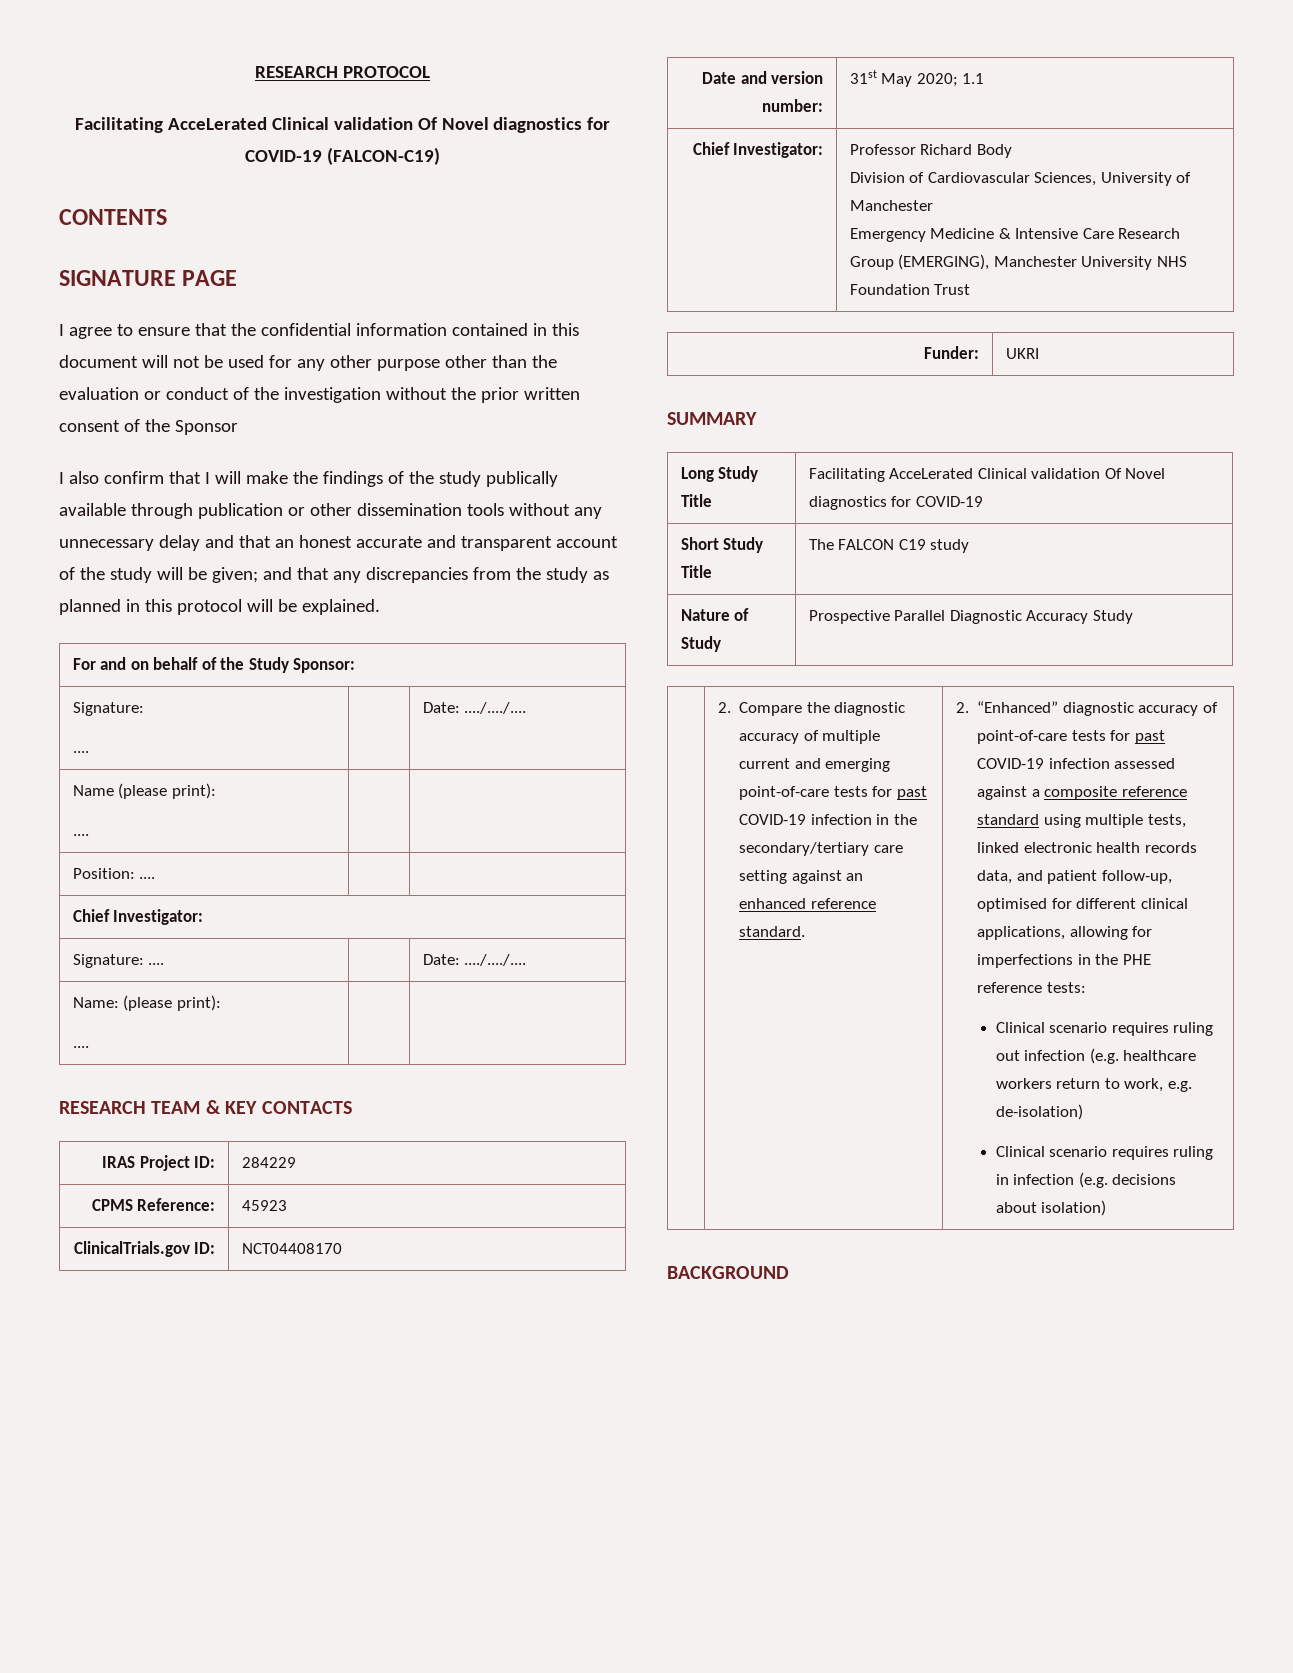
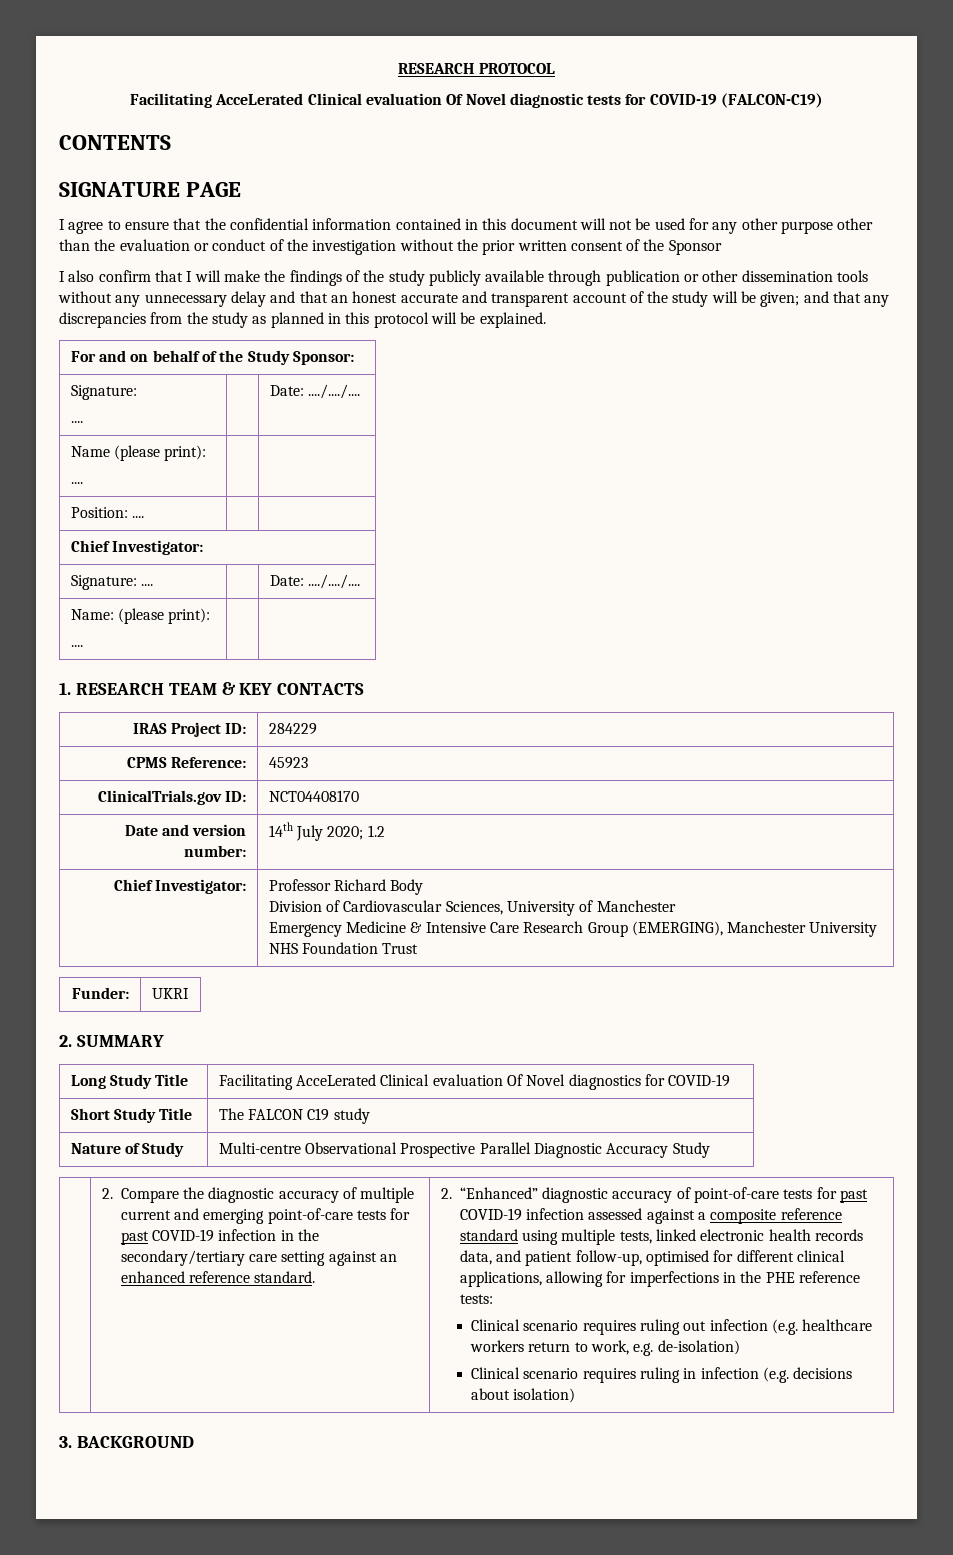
- Facilitating AcceLerated Clinical validation Of Novel diagnostics for COVID-19 (FALCON-C19)
+ Facilitating AcceLerated Clinical evaluation Of Novel diagnostic tests for COVID-19 (FALCON-C19)
- I also confirm that I will make the findings of the study publically available through publication or other dissemination tools without any unnecessary delay and that an honest accurate and transparent account of the study will be given; and that any discrepancies from the study as planned in this protocol will be explained.
+ I also confirm that I will make the findings of the study publicly available through publication or other dissemination tools without any unnecessary delay and that an honest accurate and transparent account of the study will be given; and that any discrepancies from the study as planned in this protocol will be explained.
- RESEARCH TEAM & KEY CONTACTS
+ 1. RESEARCH TEAM & KEY CONTACTS
- Date and version number: | 31st May 2020; 1.1
+ Date and version number: | 14th July 2020; 1.2
- SUMMARY
+ 2. SUMMARY
- Long Study Title | Facilitating AcceLerated Clinical validation Of Novel diagnostics for COVID-19
+ Long Study Title | Facilitating AcceLerated Clinical evaluation Of Novel diagnostics for COVID-19
- Nature of Study | Prospective Parallel Diagnostic Accuracy Study
+ Nature of Study | Multi-centre Observational Prospective Parallel Diagnostic Accuracy Study
- BACKGROUND
+ 3. BACKGROUND

